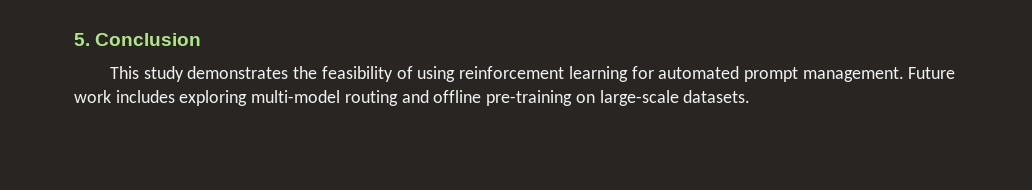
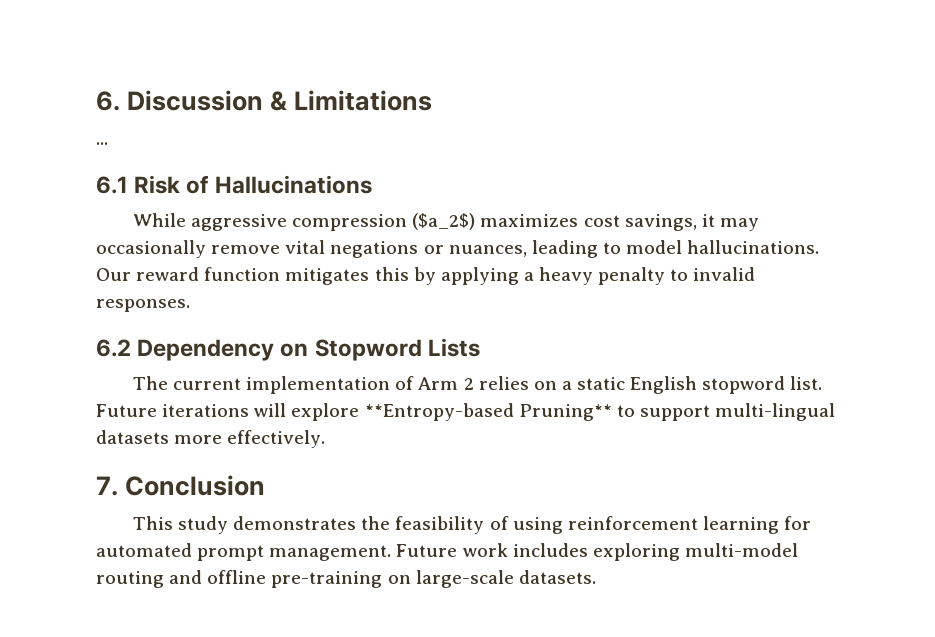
- 5. Conclusion
+ 6. Discussion & Limitations
+ ...
+ 6.1 Risk of Hallucinations
+ While aggressive compression ($a_2$) maximizes cost savings, it may occasionally remove vital negations or nuances, leading to model hallucinations. Our reward function mitigates this by applying a heavy penalty to invalid responses.
+ 6.2 Dependency on Stopword Lists
+ The current implementation of Arm 2 relies on a static English stopword list. Future iterations will explore **Entropy-based Pruning** to support multi-lingual datasets more effectively.
+ 7. Conclusion

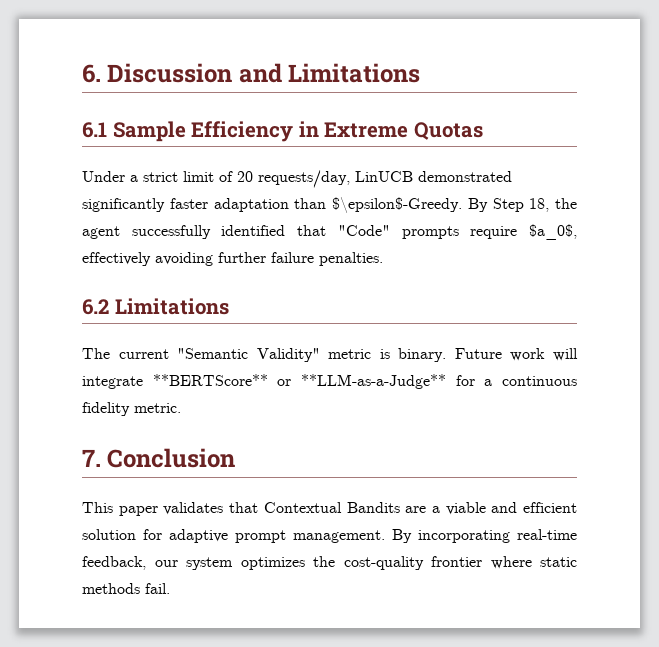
- 6. Discussion & Limitations
- ...
- 6.1 Risk of Hallucinations
- While aggressive compression ($a_2$) maximizes cost savings, it may occasionally remove vital negations or nuances, leading to model hallucinations. Our reward function mitigates this by applying a heavy penalty to invalid responses.
- 6.2 Dependency on Stopword Lists
- The current implementation of Arm 2 relies on a static English stopword list. Future iterations will explore **Entropy-based Pruning** to support multi-lingual datasets more effectively.
+ 6. Discussion and Limitations
+ 6.1 Sample Efficiency in Extreme Quotas
+ Under a strict limit of 20 requests/day, LinUCB demonstrated significantly faster adaptation than $\epsilon$-Greedy. By Step 18, the agent successfully identified that "Code" prompts require $a_0$, effectively avoiding further failure penalties.
+ 6.2 Limitations
+ The current "Semantic Validity" metric is binary. Future work will integrate **BERTScore** or **LLM-as-a-Judge** for a continuous fidelity metric.
  7. Conclusion
- This study demonstrates the feasibility of using reinforcement learning for automated prompt management. Future work includes exploring multi-model routing and offline pre-training on large-scale datasets.
+ This paper validates that Contextual Bandits are a viable and efficient solution for adaptive prompt management. By incorporating real-time feedback, our system optimizes the cost-quality frontier where static methods fail.

